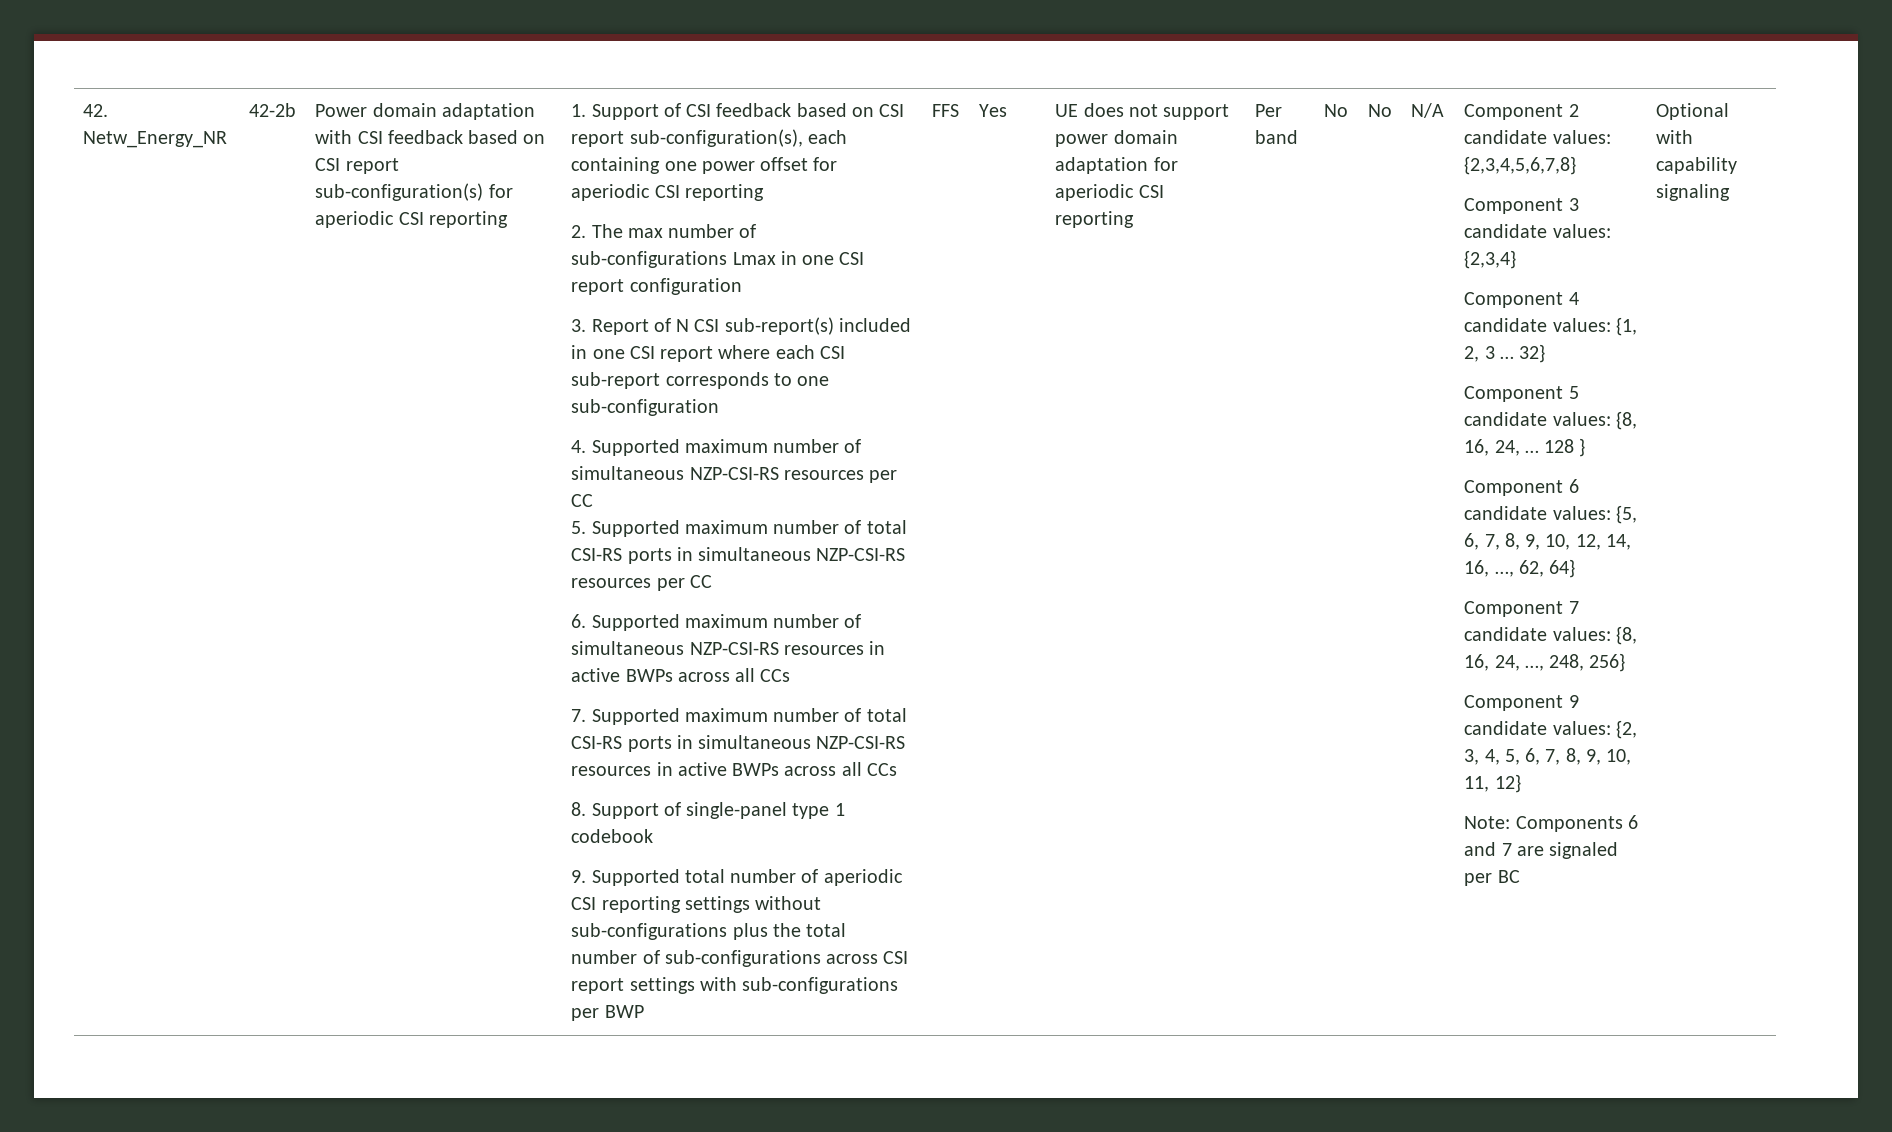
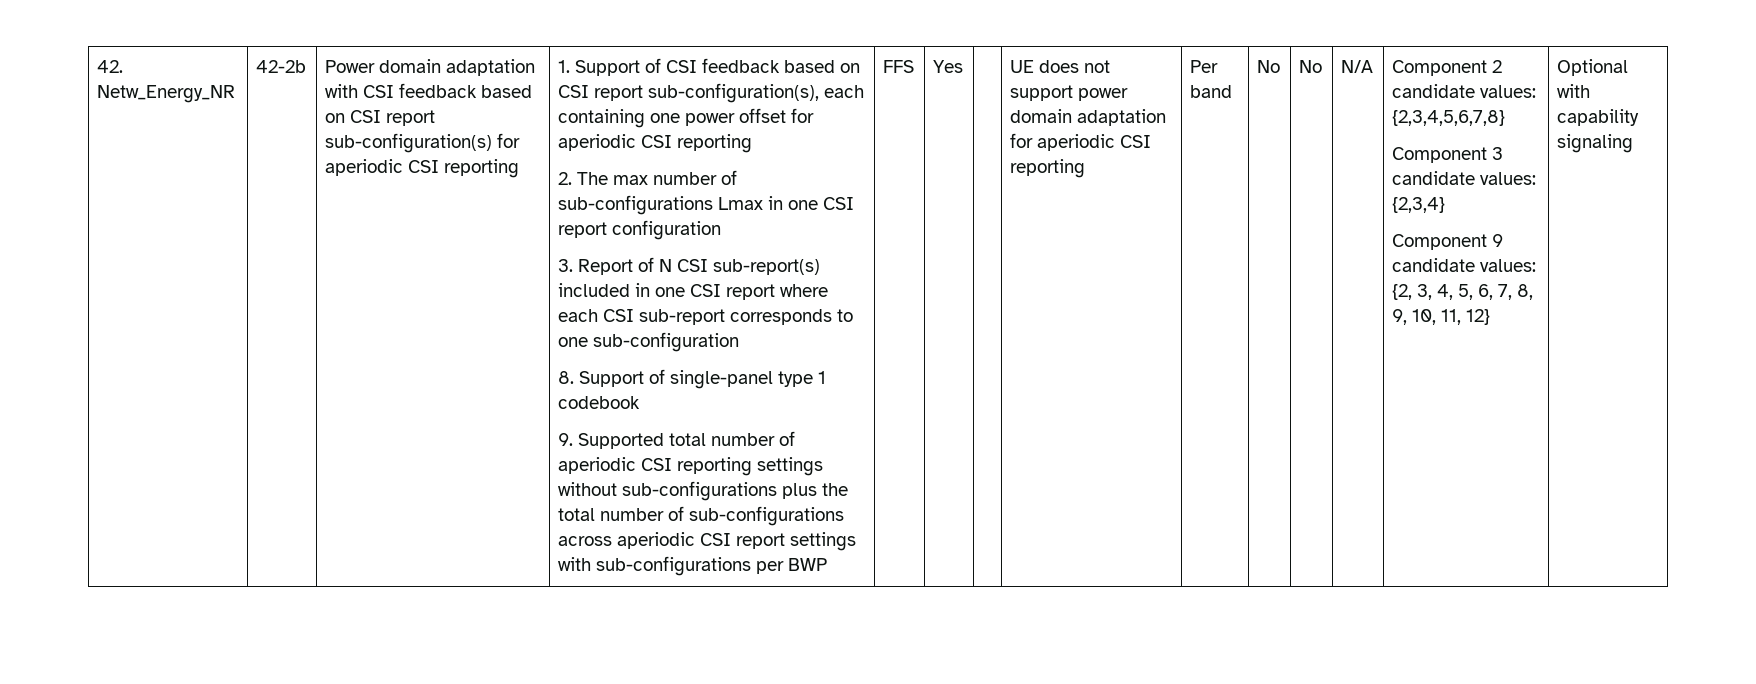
- 4. Supported maximum number of simultaneous NZP-CSI-RS resources per CC
- 5. Supported maximum number of total CSI-RS ports in simultaneous NZP-CSI-RS resources per CC
- 6. Supported maximum number of simultaneous NZP-CSI-RS resources in active BWPs across all CCs
- 7. Supported maximum number of total CSI-RS ports in simultaneous NZP-CSI-RS resources in active BWPs across all CCs
- 9. Supported total number of aperiodic CSI reporting settings without sub-configurations plus the total number of sub-configurations across CSI report settings with sub-configurations per BWP
+ 9. Supported total number of aperiodic CSI reporting settings without sub-configurations plus the total number of sub-configurations across aperiodic CSI report settings with sub-configurations per BWP
- Component 4 candidate values: {1, 2, 3 … 32}
- Component 5 candidate values: {8, 16, 24, … 128 }
- Component 6 candidate values: {5, 6, 7, 8, 9, 10, 12, 14, 16, …, 62, 64}
- Component 7 candidate values: {8, 16, 24, …, 248, 256}
- Note: Components 6 and 7 are signaled per BC

